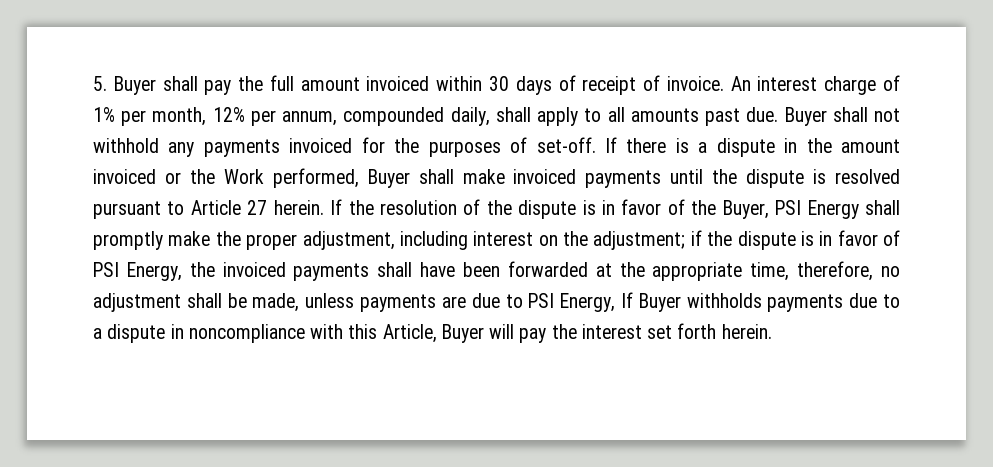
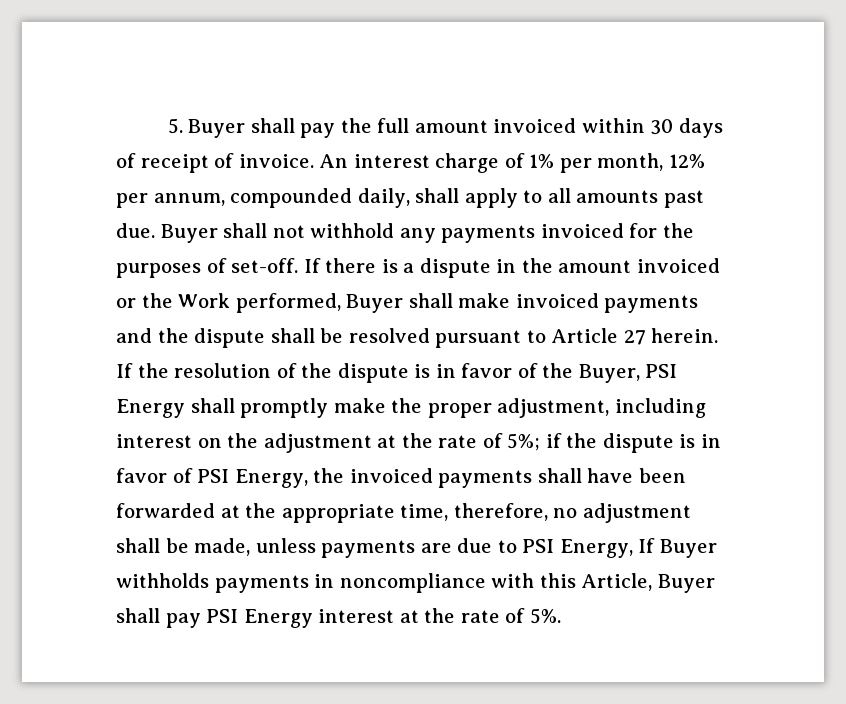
- If there is a dispute in the amount invoiced or the Work performed, Buyer shall make invoiced payments until the dispute is resolved pursuant to Article 27 herein.
+ If there is a dispute in the amount invoiced or the Work performed, Buyer shall make invoiced payments and the dispute shall be resolved pursuant to Article 27 herein.
- If the resolution of the dispute is in favor of the Buyer, PSI Energy shall promptly make the proper adjustment, including interest on the adjustment;
+ If the resolution of the dispute is in favor of the Buyer, PSI Energy shall promptly make the proper adjustment, including interest on the adjustment at the rate of 5%;
- if the dispute is in favor of PSI Energy, the invoiced payments shall have been forwarded at the appropriate time, therefore, no adjustment shall be made, unless payments are due to PSI Energy, If Buyer withholds payments due to a dispute in noncompliance with this Article, Buyer will pay the interest set forth herein.
+ if the dispute is in favor of PSI Energy, the invoiced payments shall have been forwarded at the appropriate time, therefore, no adjustment shall be made, unless payments are due to PSI Energy, If Buyer withholds payments in noncompliance with this Article, Buyer shall pay PSI Energy interest at the rate of 5%.

